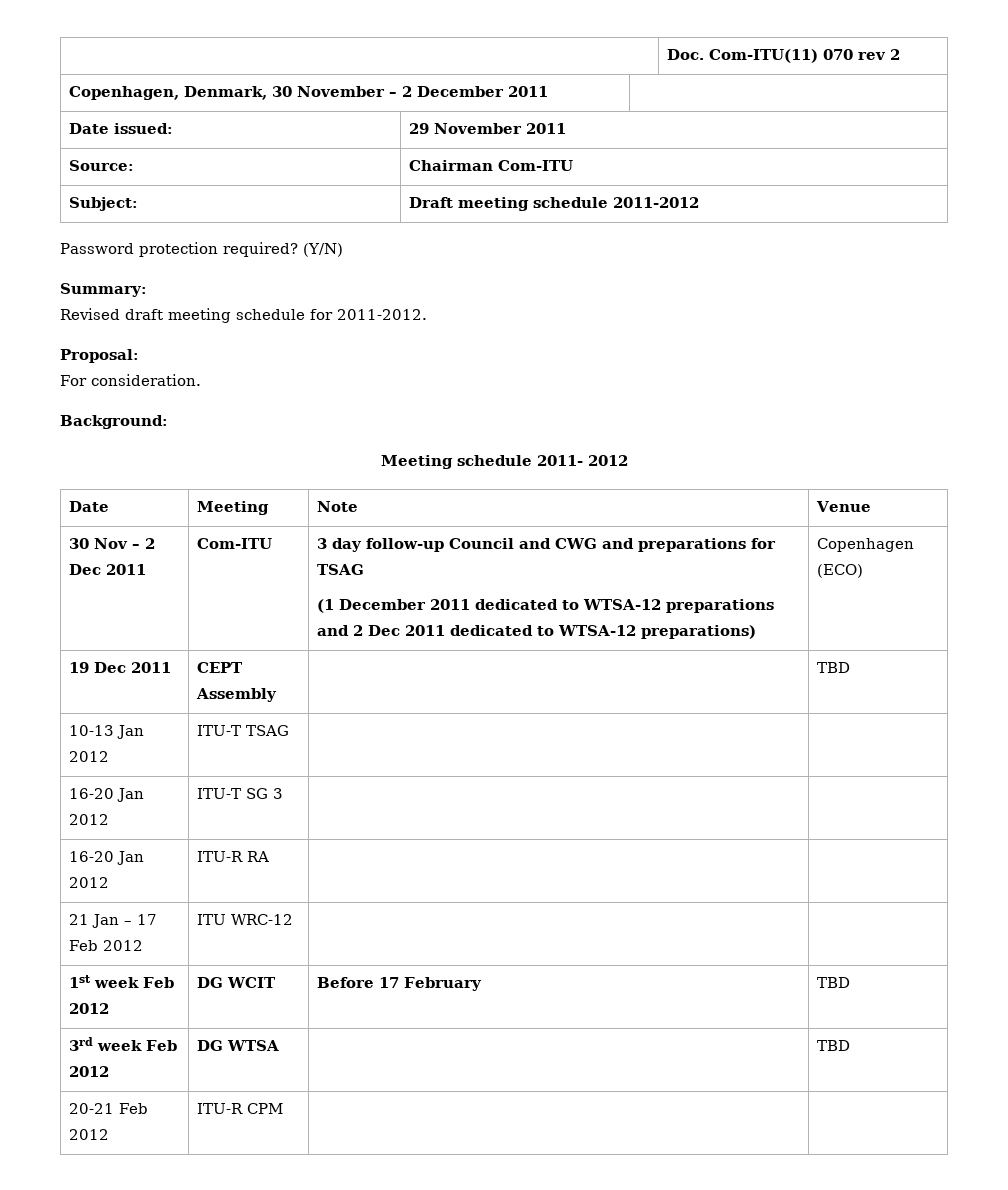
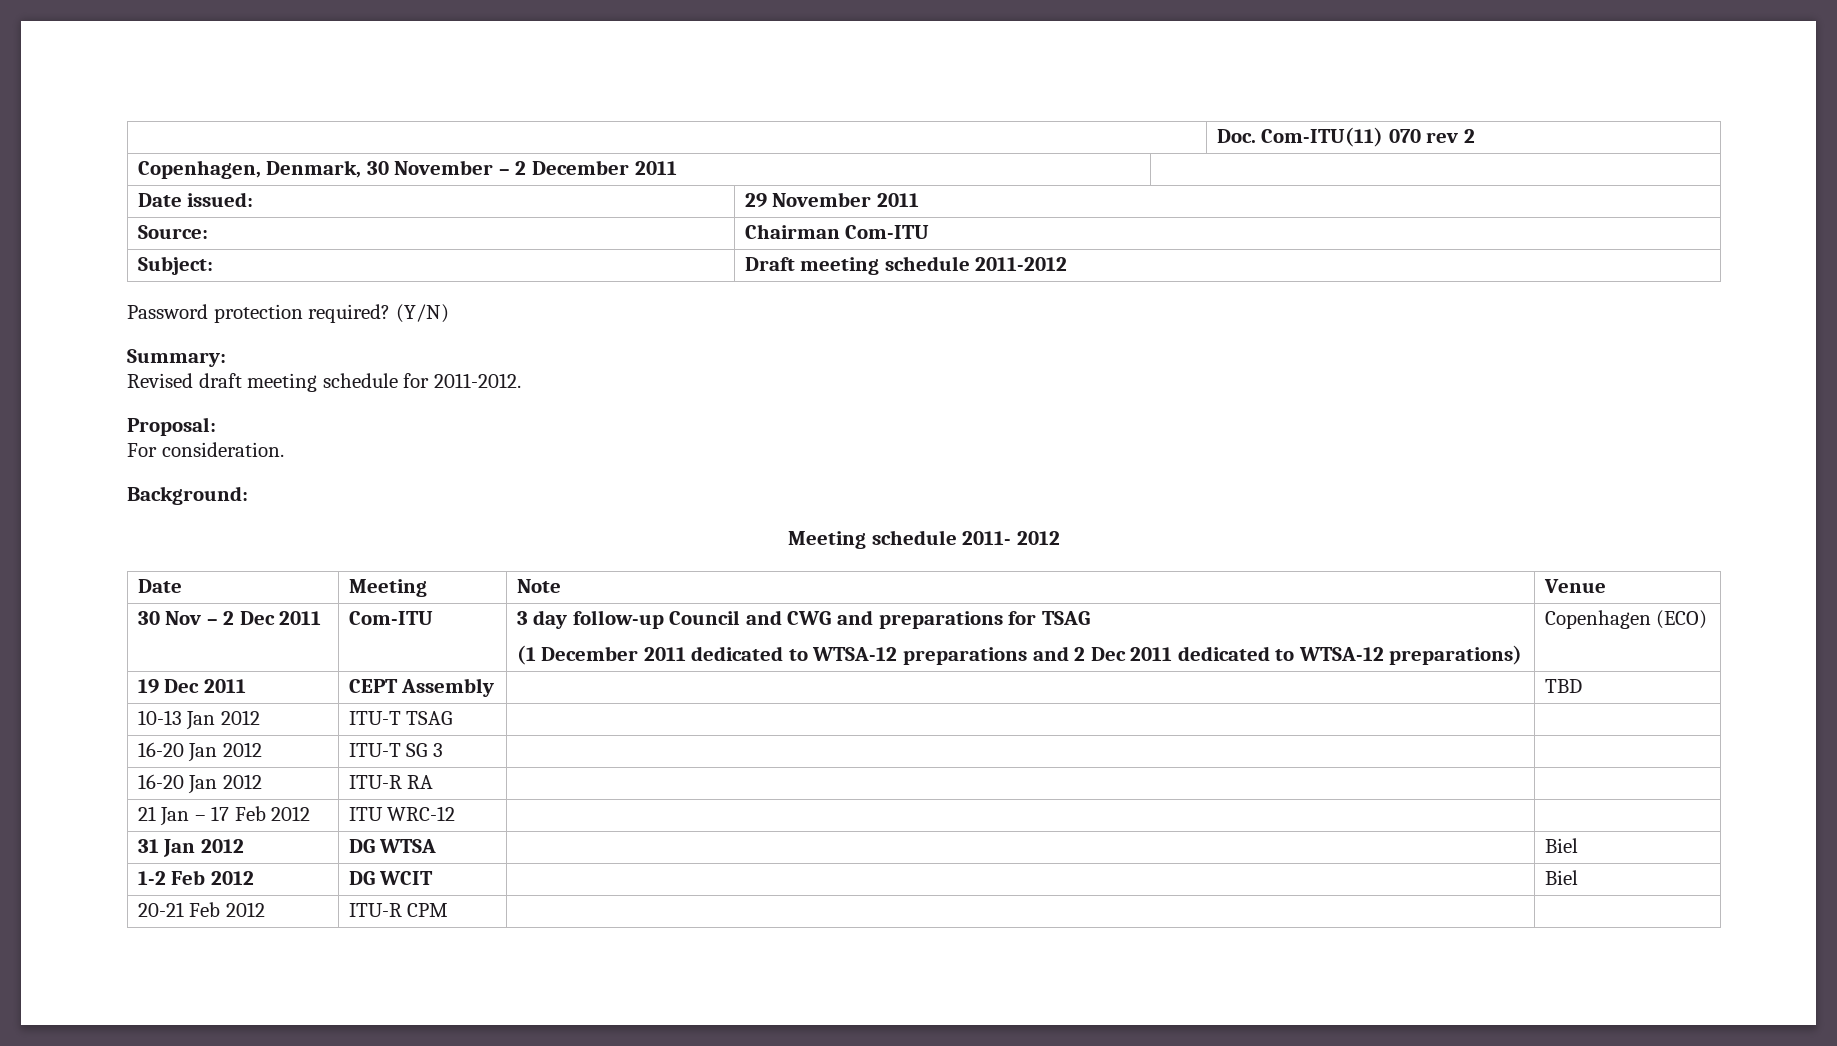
- 1st week Feb 2012 | DG WCIT | Before 17 February | TBD
- 3rd week Feb 2012 | DG WTSA | | TBD
+ 31 Jan 2012 | DG WTSA | | Biel
+ 1-2 Feb 2012 | DG WCIT | | Biel

